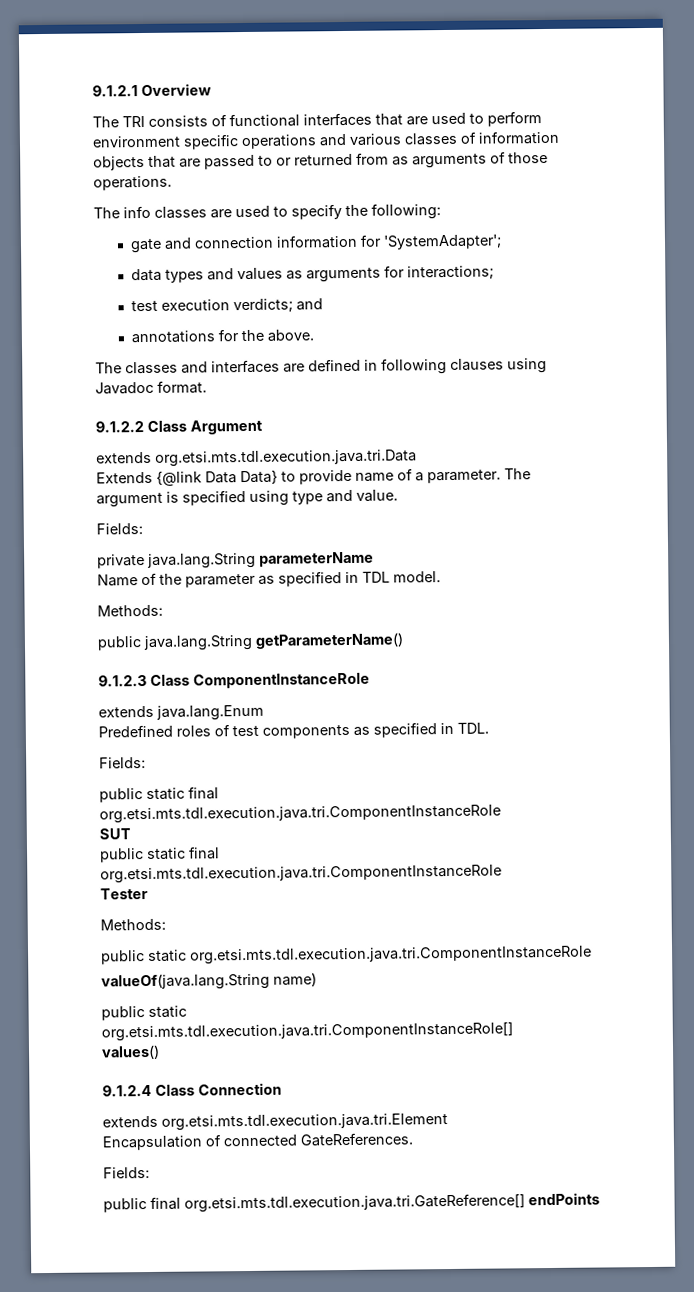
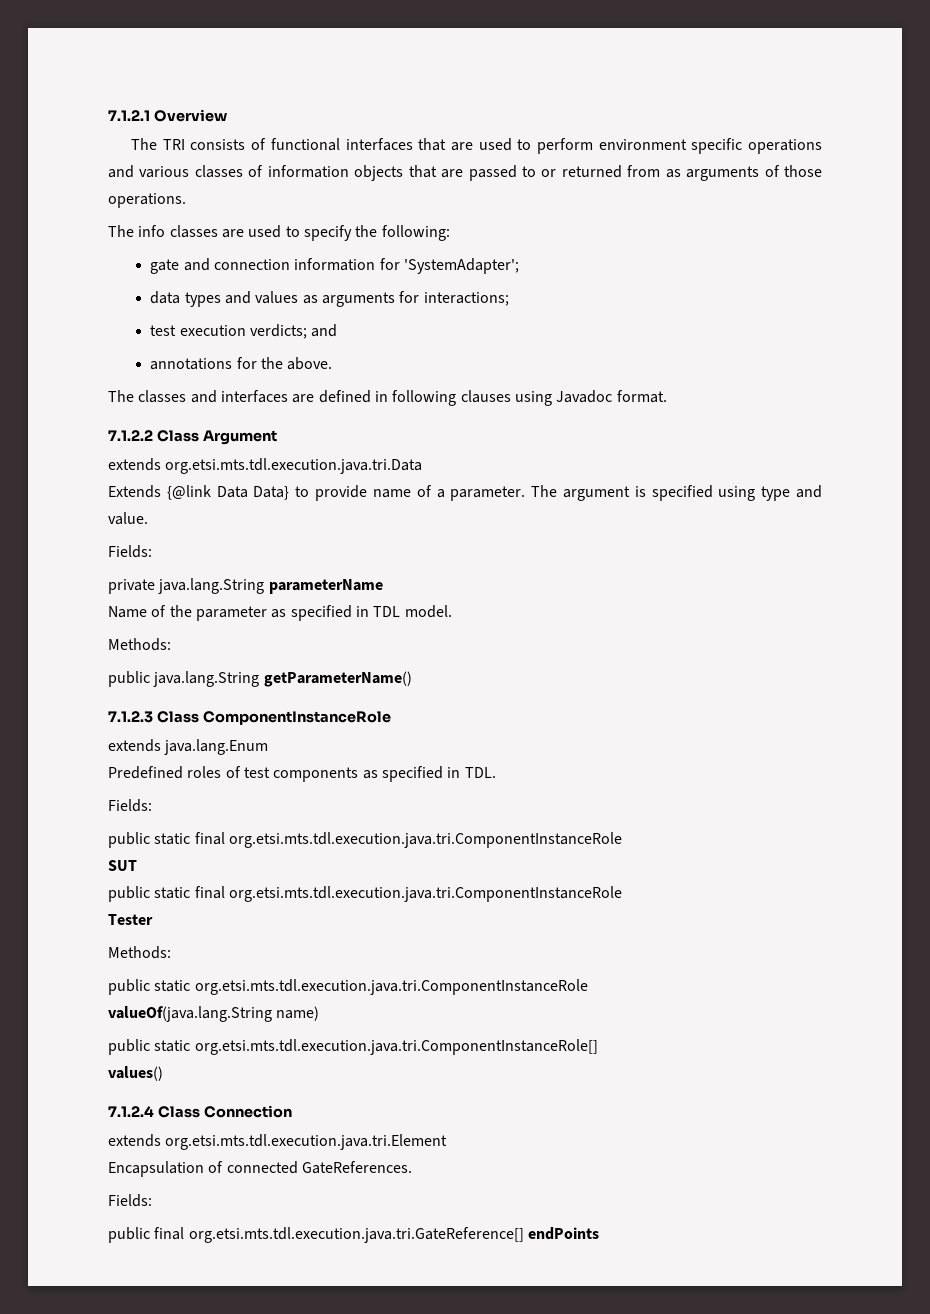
- 9.1.2.1 Overview
+ 7.1.2.1 Overview
- 9.1.2.2 Class Argument
+ 7.1.2.2 Class Argument
- 9.1.2.3 Class ComponentInstanceRole
+ 7.1.2.3 Class ComponentInstanceRole
- 9.1.2.4 Class Connection
+ 7.1.2.4 Class Connection

